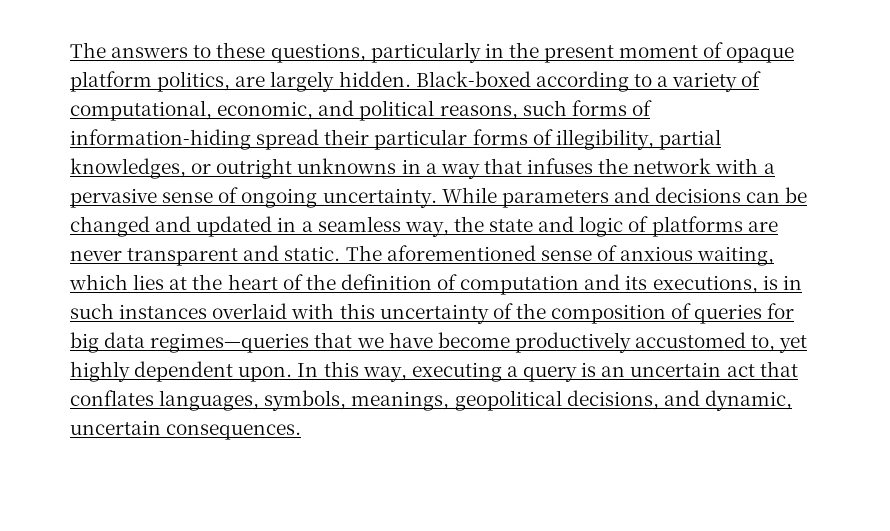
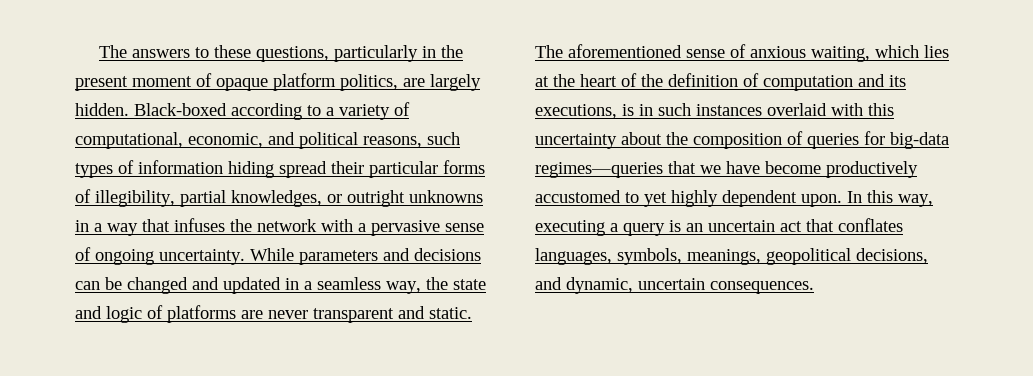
- Black-boxed according to a variety of computational, economic, and political reasons, such forms of information-hiding spread their particular forms of illegibility, partial knowledges, or outright unknowns in a way that infuses the network with a pervasive sense of ongoing uncertainty.
+ Black-boxed according to a variety of computational, economic, and political reasons, such types of information hiding spread their particular forms of illegibility, partial knowledges, or outright unknowns in a way that infuses the network with a pervasive sense of ongoing uncertainty.
- The aforementioned sense of anxious waiting, which lies at the heart of the definition of computation and its executions, is in such instances overlaid with this uncertainty of the composition of queries for big data regimes—queries that we have become productively accustomed to, yet highly dependent upon.
+ The aforementioned sense of anxious waiting, which lies at the heart of the definition of computation and its executions, is in such instances overlaid with this uncertainty about the composition of queries for big-data regimes—queries that we have become productively accustomed to yet highly dependent upon.

